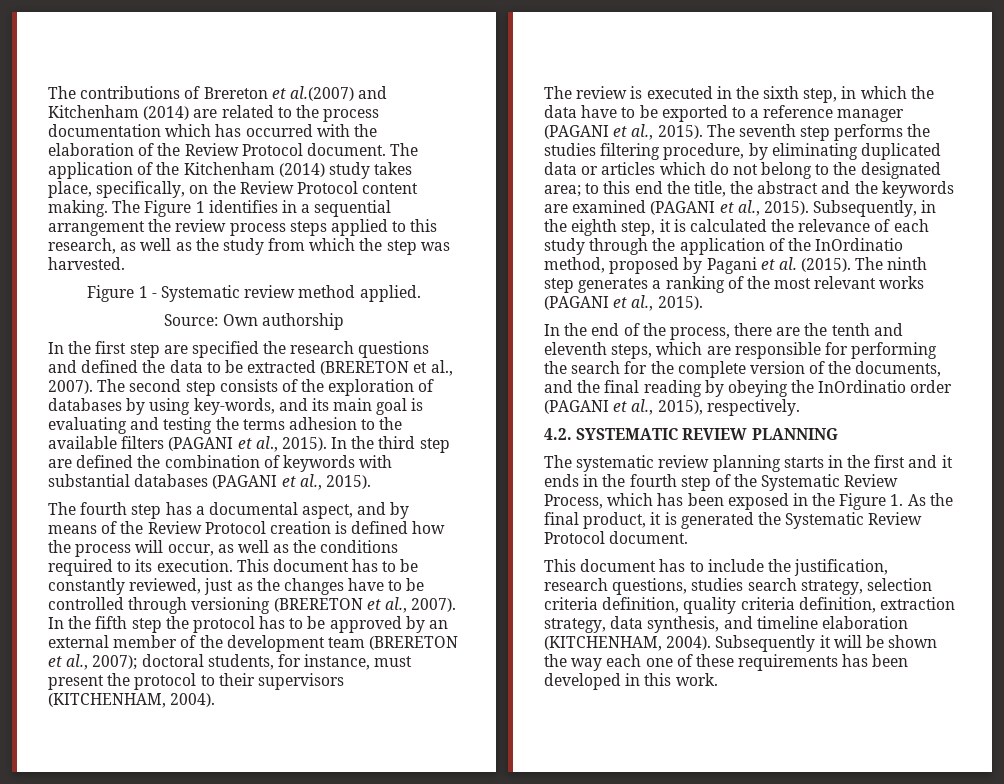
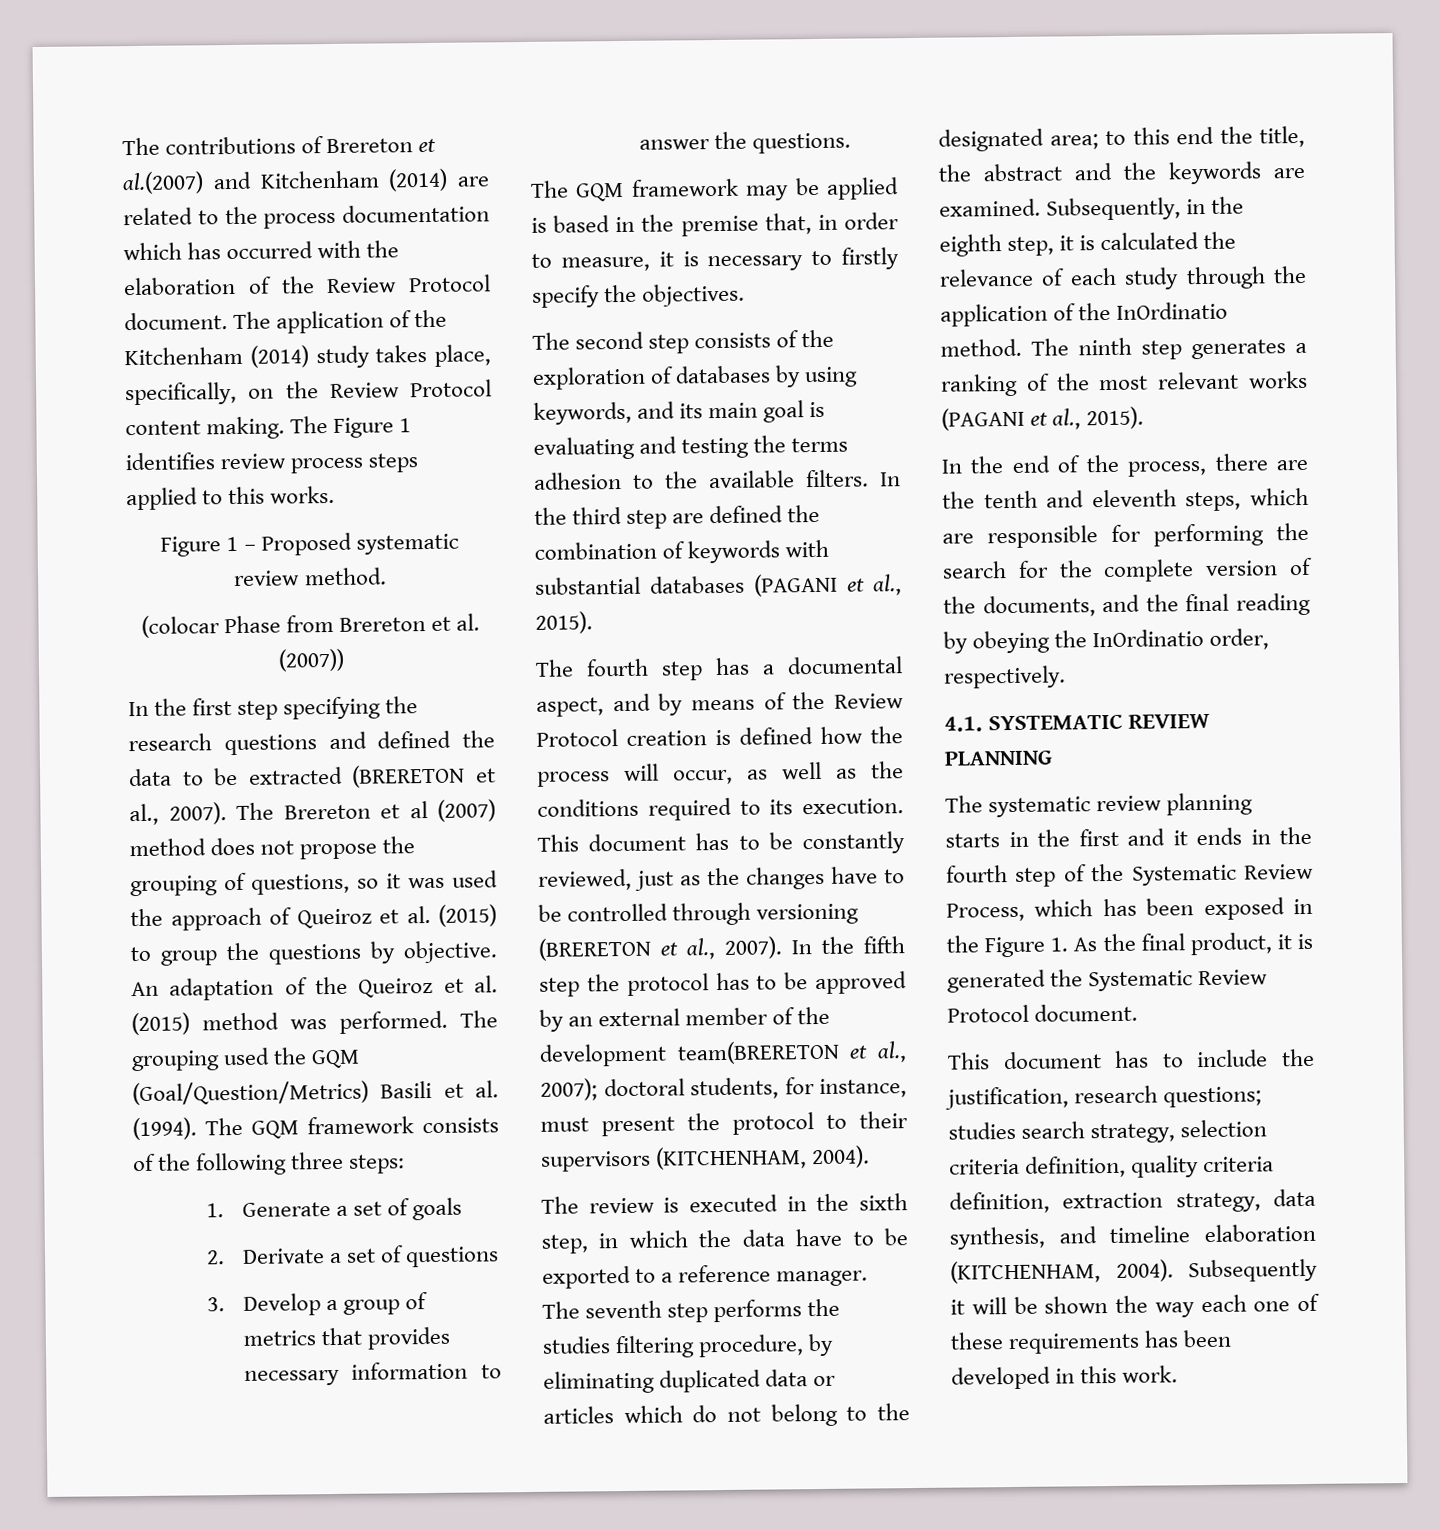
- The Figure 1 identifies in a sequential arrangement the review process steps applied to this research, as well as the study from which the step was harvested.
- Figure 1 - Systematic review method applied.
- Source: Own authorship
+ The Figure 1 identifies review process steps applied to this works.
+ Figure 1 – Proposed systematic review method.
+ (colocar Phase from Brereton et al. (2007))
- In the first step are specified the research questions and defined the data to be extracted (BRERETON et al., 2007).
+ In the first step specifying the research questions and defined the data to be extracted (BRERETON et al., 2007).
- The second step consists of the exploration of databases by using key-words, and its main goal is evaluating and testing the terms adhesion to the available filters (PAGANI et al., 2015).
+ The Brereton et al (2007) method does not propose the grouping of questions, so it was used the approach of Queiroz et al. (2015) to group the questions by objective. An adaptation of the Queiroz et al. (2015) method was performed. The grouping used the GQM (Goal/Question/Metrics) Basili et al. (1994). The GQM framework consists of the following three steps:
+ 1. Generate a set of goals
+ 2. Derivate a set of questions
+ 3. Develop a group of metrics that provides necessary information to answer the questions.
+ The GQM framework may be applied is based in the premise that, in order to measure, it is necessary to firstly specify the objectives.
+ The second step consists of the exploration of databases by using keywords, and its main goal is evaluating and testing the terms adhesion to the available filters.
- In the fifth step the protocol has to be approved by an external member of the development team (BRERETON et al., 2007); doctoral students, for instance, must present the protocol to their supervisors (KITCHENHAM, 2004).
+ In the fifth step the protocol has to be approved by an external member of the development team(BRERETON et al., 2007); doctoral students, for instance, must present the protocol to their supervisors (KITCHENHAM, 2004).
- The review is executed in the sixth step, in which the data have to be exported to a reference manager (PAGANI et al., 2015).
+ The review is executed in the sixth step, in which the data have to be exported to a reference manager.
- The seventh step performs the studies filtering procedure, by eliminating duplicated data or articles which do not belong to the designated area; to this end the title, the abstract and the keywords are examined (PAGANI et al., 2015).
+ The seventh step performs the studies filtering procedure, by eliminating duplicated data or articles which do not belong to the designated area; to this end the title, the abstract and the keywords are examined.
- Subsequently, in the eighth step, it is calculated the relevance of each study through the application of the InOrdinatio method, proposed by Pagani et al. (2015).
+ Subsequently, in the eighth step, it is calculated the relevance of each study through the application of the InOrdinatio method.
- In the end of the process, there are the tenth and eleventh steps, which are responsible for performing the search for the complete version of the documents, and the final reading by obeying the InOrdinatio order (PAGANI et al., 2015), respectively.
+ In the end of the process, there are the tenth and eleventh steps, which are responsible for performing the search for the complete version of the documents, and the final reading by obeying the InOrdinatio order, respectively.
- 4.2. SYSTEMATIC REVIEW PLANNING
+ 4.1. SYSTEMATIC REVIEW PLANNING
- This document has to include the justification, research questions, studies search strategy, selection criteria definition, quality criteria definition, extraction strategy, data synthesis, and timeline elaboration (KITCHENHAM, 2004).
+ This document has to include the justification, research questions; studies search strategy, selection criteria definition, quality criteria definition, extraction strategy, data synthesis, and timeline elaboration (KITCHENHAM, 2004).

